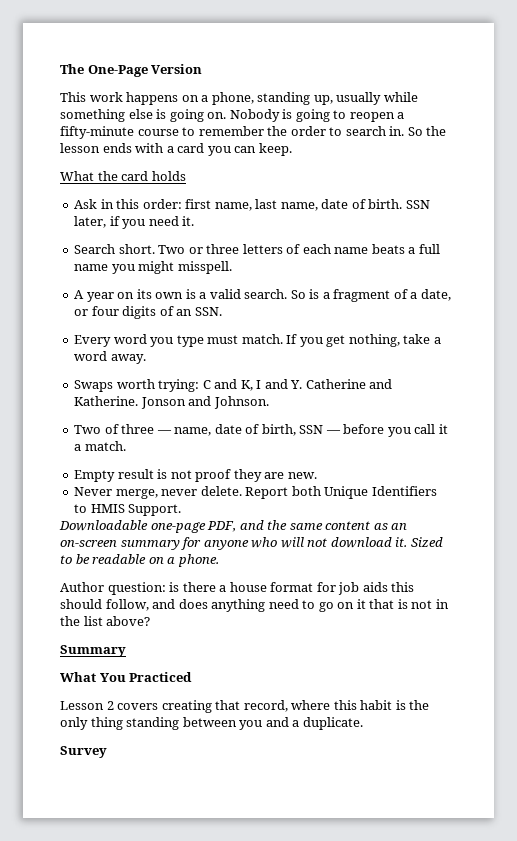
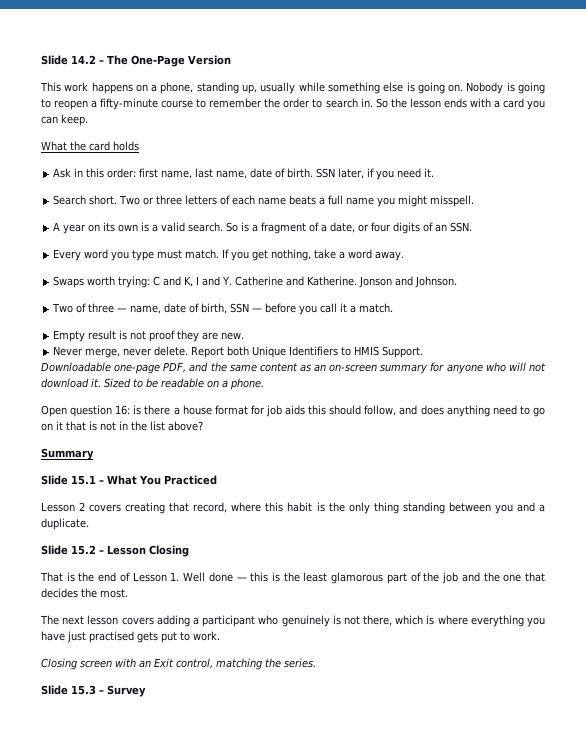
- The One-Page Version
+ Slide 14.2 – The One-Page Version
- Author question: is there a house format for job aids this should follow, and does anything need to go on it that is not in the list above?
+ Open question 16: is there a house format for job aids this should follow, and does anything need to go on it that is not in the list above?
- What You Practiced
+ Slide 15.1 – What You Practiced
- Survey
+ Slide 15.2 – Lesson Closing
+ That is the end of Lesson 1. Well done — this is the least glamorous part of the job and the one that decides the most.
+ The next lesson covers adding a participant who genuinely is not there, which is where everything you have just practised gets put to work.
+ Closing screen with an Exit control, matching the series.
+ Slide 15.3 – Survey

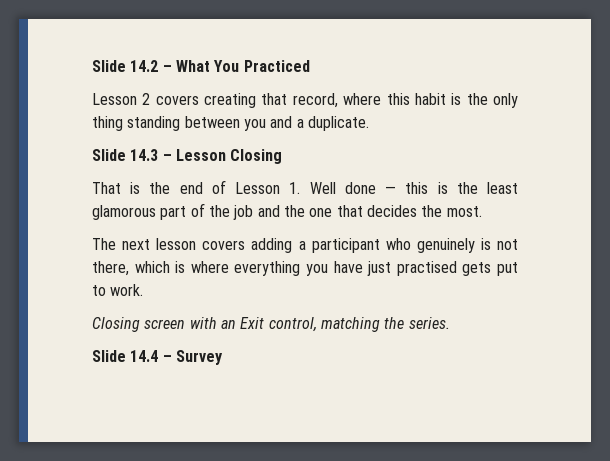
- Slide 14.2 – The One-Page Version
- This work happens on a phone, standing up, usually while something else is going on. Nobody is going to reopen a fifty-minute course to remember the order to search in. So the lesson ends with a card you can keep.
- What the card holds
- Ask in this order: first name, last name, date of birth. SSN later, if you need it.
- Search short. Two or three letters of each name beats a full name you might misspell.
- A year on its own is a valid search. So is a fragment of a date, or four digits of an SSN.
- Every word you type must match. If you get nothing, take a word away.
- Swaps worth trying: C and K, I and Y. Catherine and Katherine. Jonson and Johnson.
- Two of three — name, date of birth, SSN — before you call it a match.
- Empty result is not proof they are new.
- Never merge, never delete. Report both Unique Identifiers to HMIS Support.
- Downloadable one-page PDF, and the same content as an on-screen summary for anyone who will not download it. Sized to be readable on a phone.
- Open question 16: is there a house format for job aids this should follow, and does anything need to go on it that is not in the list above?
- Summary
- Slide 15.1 – What You Practiced
+ Slide 14.2 – What You Practiced
- Slide 15.2 – Lesson Closing
+ Slide 14.3 – Lesson Closing
- Slide 15.3 – Survey
+ Slide 14.4 – Survey

